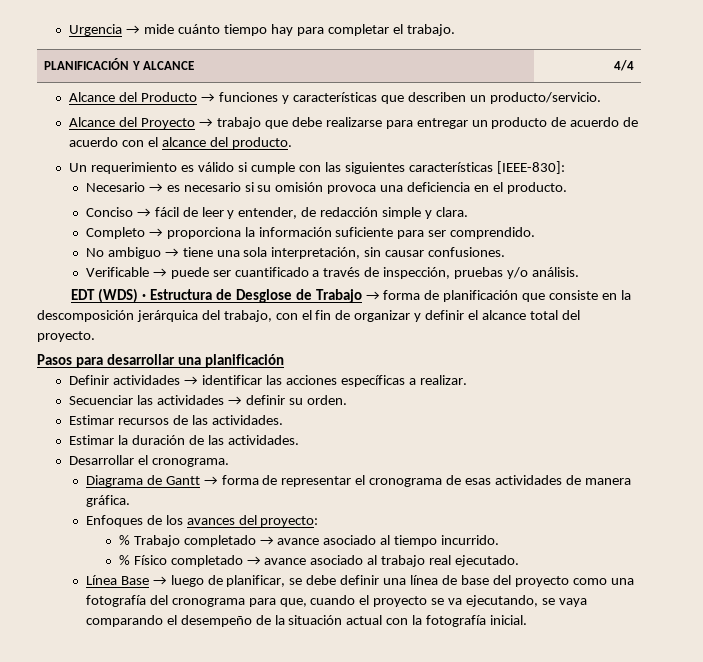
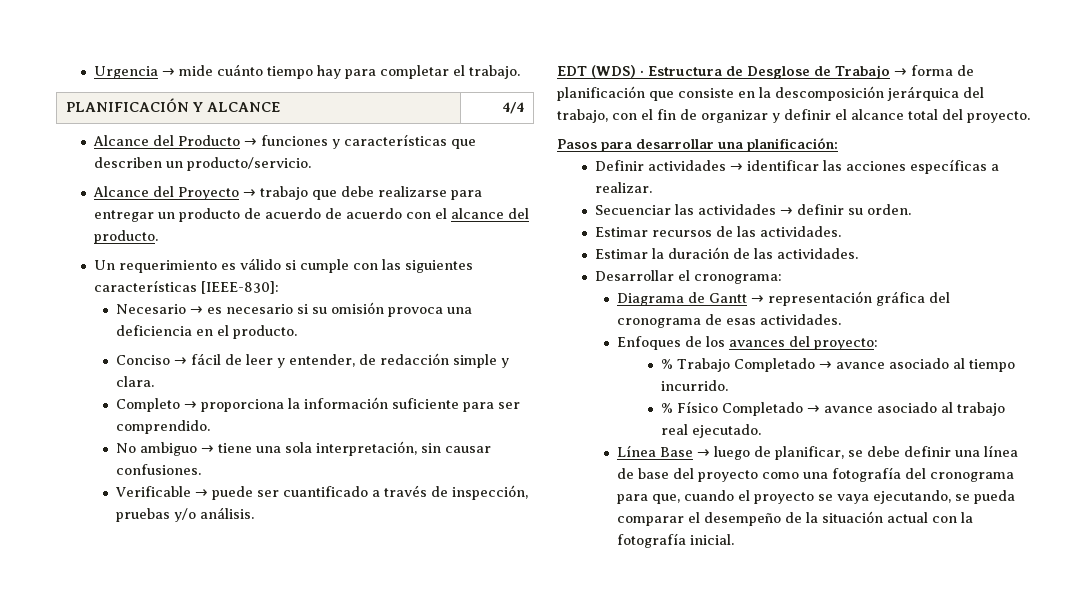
- Pasos para desarrollar una planificación
+ Pasos para desarrollar una planificación:
- Desarrollar el cronograma.
+ Desarrollar el cronograma:
- Diagrama de Gantt → forma de representar el cronograma de esas actividades de manera gráfica.
+ Diagrama de Gantt → representación gráfica del cronograma de esas actividades.
- % Trabajo completado → avance asociado al tiempo incurrido.
+ % Trabajo Completado → avance asociado al tiempo incurrido.
- % Físico completado → avance asociado al trabajo real ejecutado.
+ % Físico Completado → avance asociado al trabajo real ejecutado.
- Línea Base → luego de planificar, se debe definir una línea de base del proyecto como una fotografía del cronograma para que, cuando el proyecto se va ejecutando, se vaya comparando el desempeño de la situación actual con la fotografía inicial.
+ Línea Base → luego de planificar, se debe definir una línea de base del proyecto como una fotografía del cronograma para que, cuando el proyecto se vaya ejecutando, se pueda comparar el desempeño de la situación actual con la fotografía inicial.

